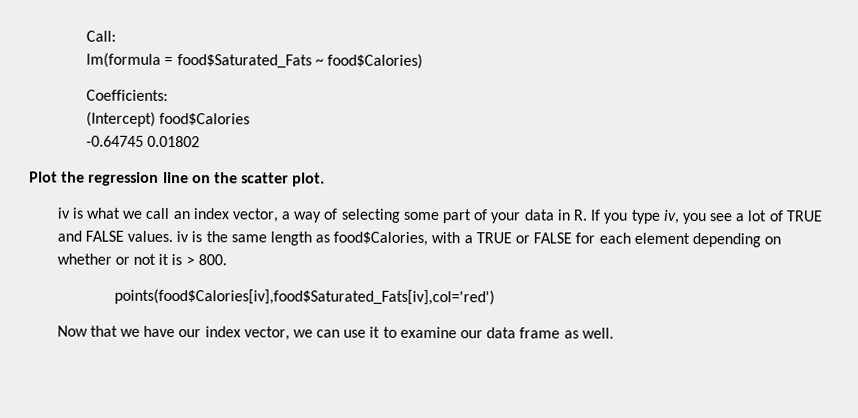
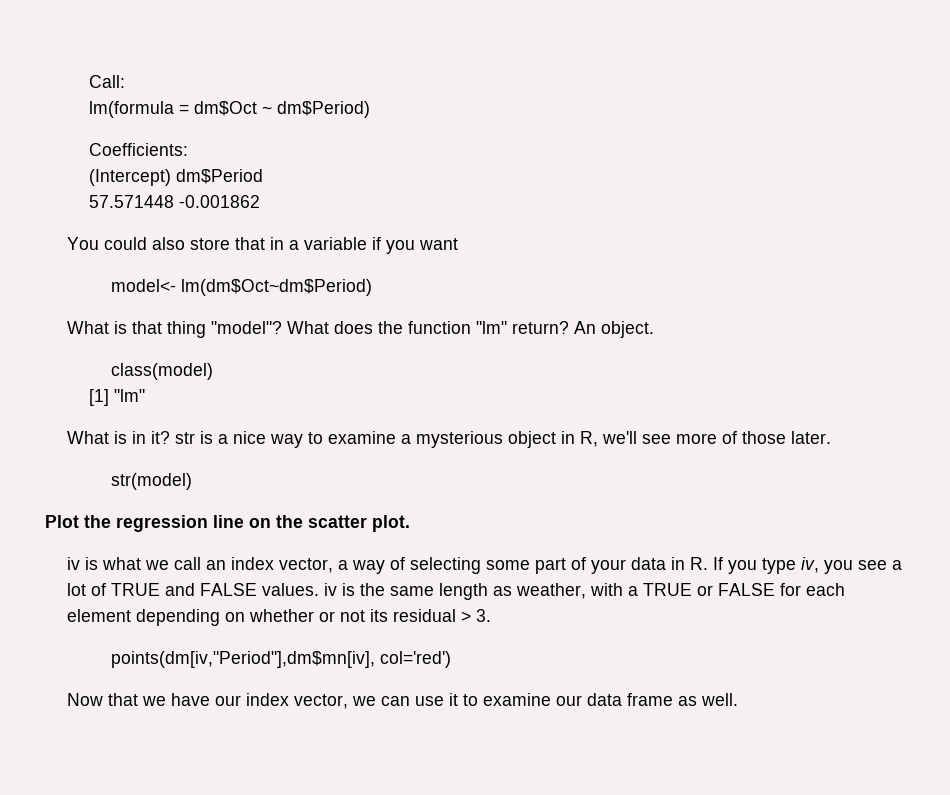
- lm(formula = food$Saturated_Fats ~ food$Calories)
+ lm(formula = dm$Oct ~ dm$Period)
- (Intercept) food$Calories
- -0.64745 0.01802
+ (Intercept) dm$Period
+ 57.571448 -0.001862
+ You could also store that in a variable if you want
+ model<- lm(dm$Oct~dm$Period)
+ What is that thing "model"? What does the function "lm" return? An object.
+ class(model)
+ [1] "lm"
+ What is in it? str is a nice way to examine a mysterious object in R, we'll see more of those later.
+ str(model)
- iv is what we call an index vector, a way of selecting some part of your data in R. If you type iv, you see a lot of TRUE and FALSE values. iv is the same length as food$Calories, with a TRUE or FALSE for each element depending on whether or not it is > 800.
- points(food$Calories[iv],food$Saturated_Fats[iv],col='red')
+ iv is what we call an index vector, a way of selecting some part of your data in R. If you type iv, you see a lot of TRUE and FALSE values. iv is the same length as weather, with a TRUE or FALSE for each element depending on whether or not its residual > 3.
+ points(dm[iv,"Period"],dm$mn[iv], col='red')

